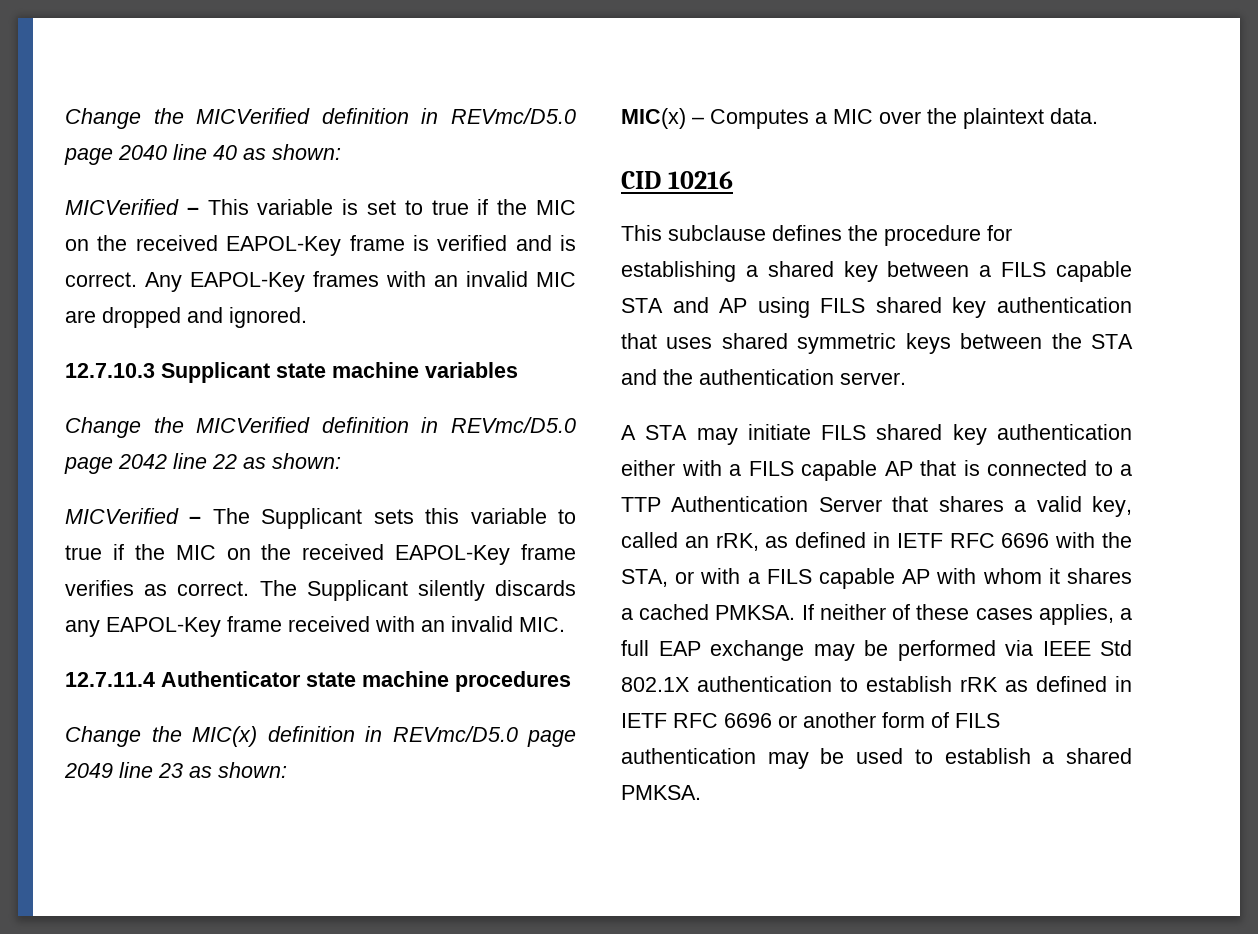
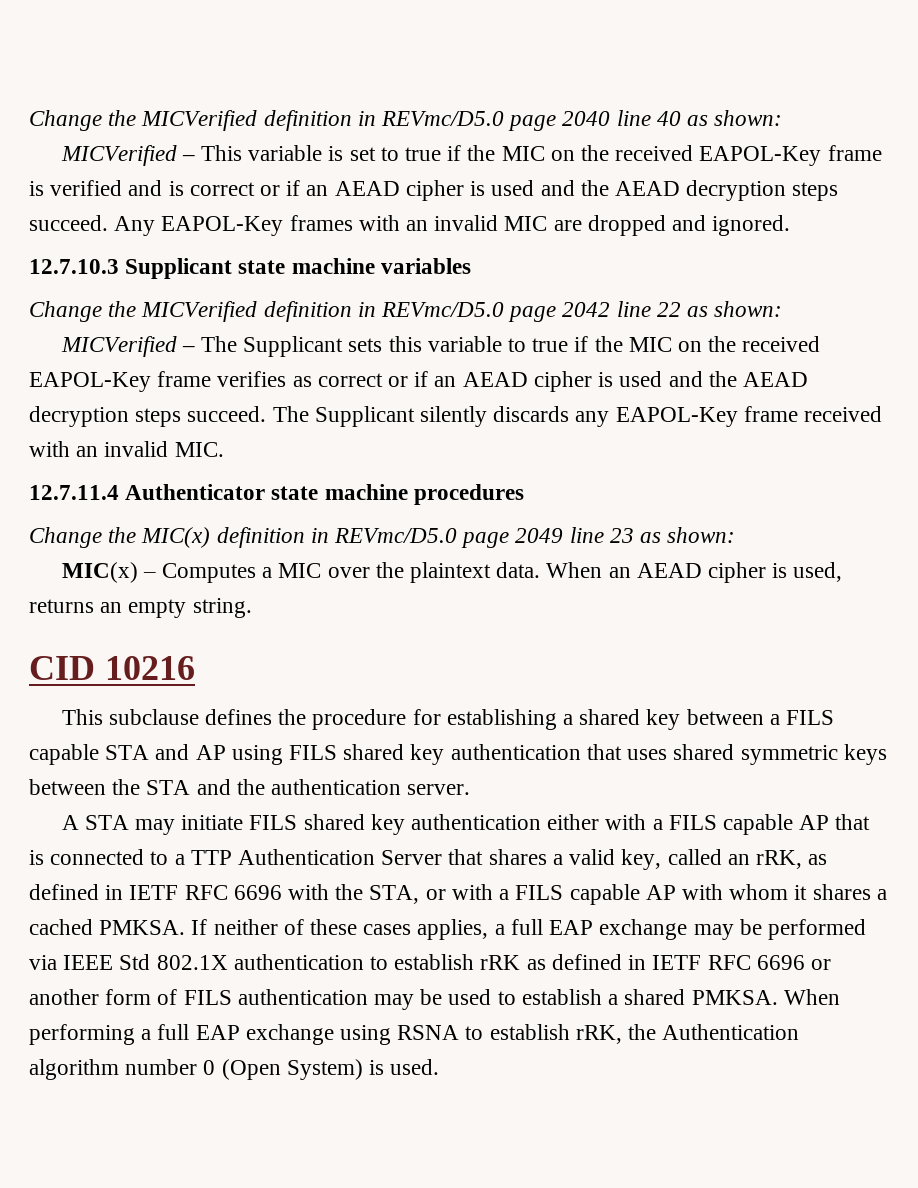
- MICVerified – This variable is set to true if the MIC on the received EAPOL-Key frame is verified and is correct.
+ MICVerified – This variable is set to true if the MIC on the received EAPOL-Key frame is verified and is correct or if an AEAD cipher is used and the AEAD decryption steps succeed.
- MICVerified – The Supplicant sets this variable to true if the MIC on the received EAPOL-Key frame verifies as correct.
+ MICVerified – The Supplicant sets this variable to true if the MIC on the received EAPOL-Key frame verifies as correct or if an AEAD cipher is used and the AEAD decryption steps succeed.
+ When an AEAD cipher is used, returns an empty string.
+ When performing a full EAP exchange using RSNA to establish rRK, the Authentication algorithm number 0 (Open System) is used.

